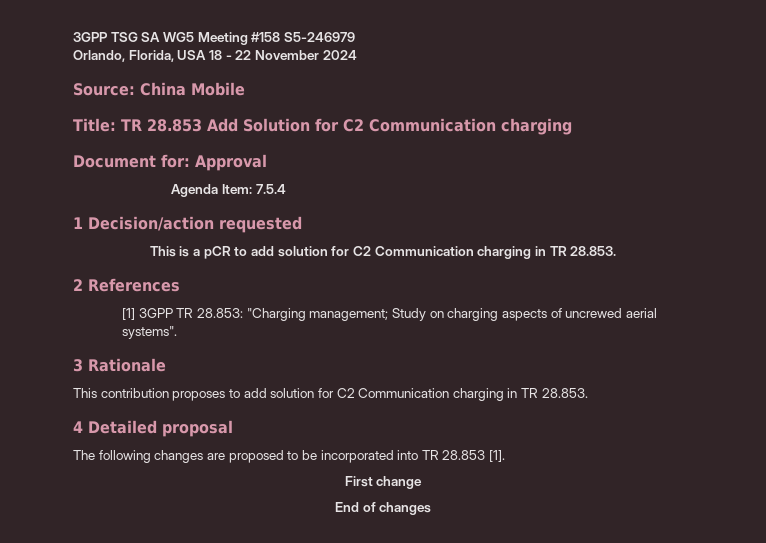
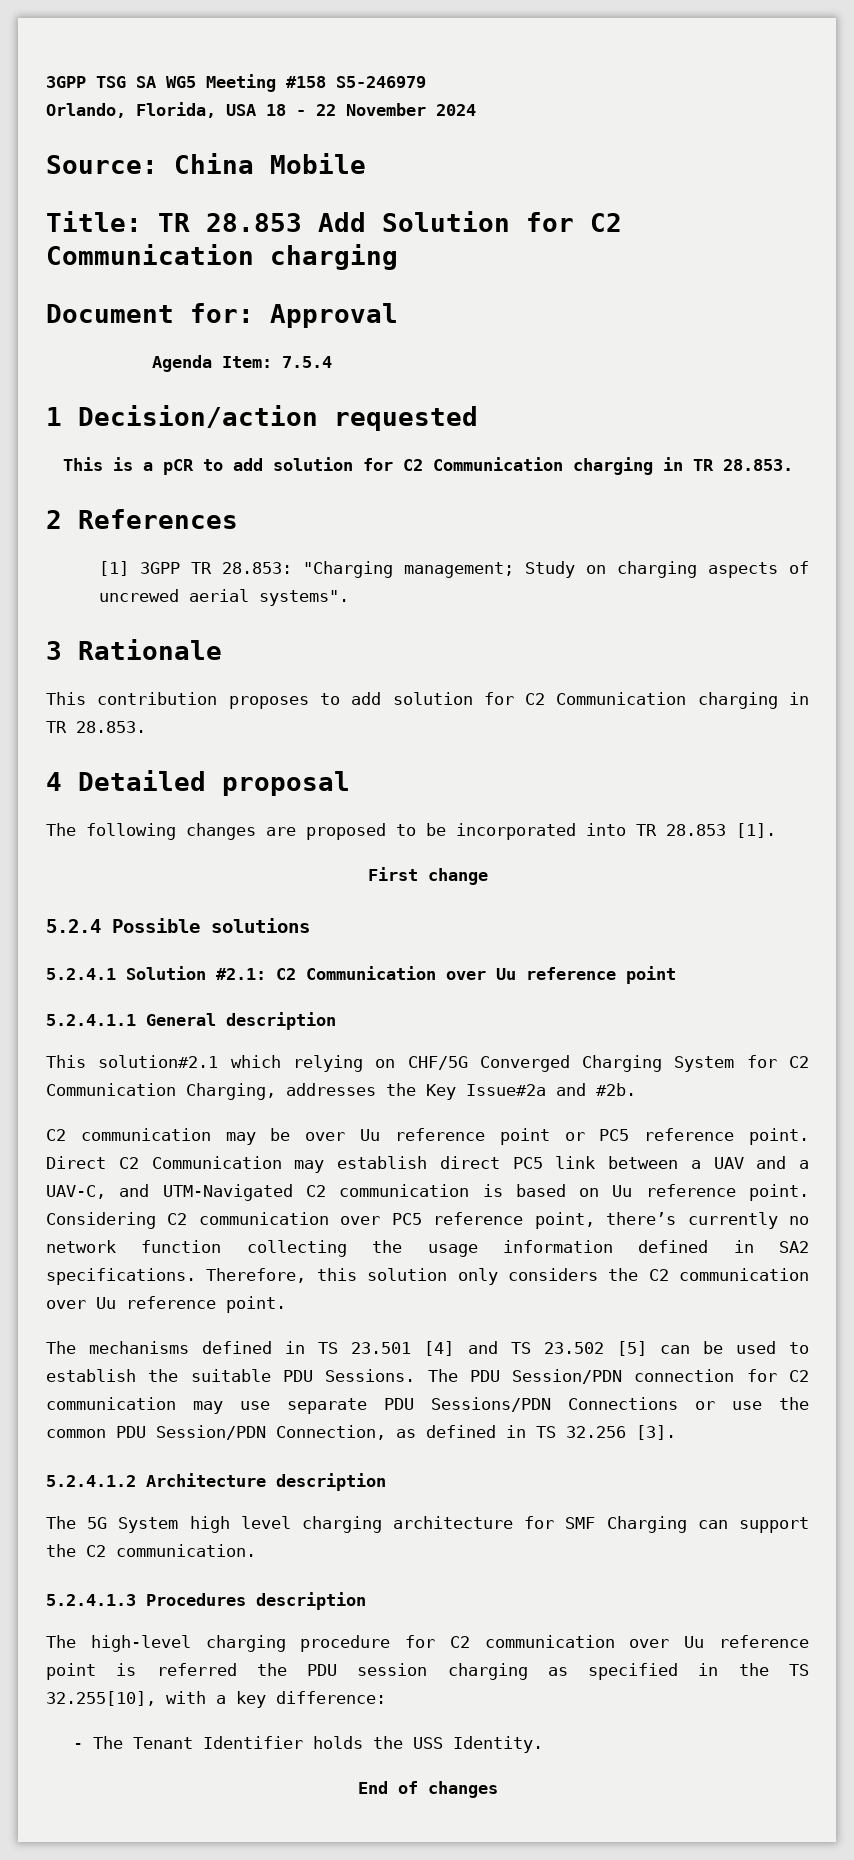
+ 5.2.4 Possible solutions
+ 5.2.4.1 Solution #2.1: C2 Communication over Uu reference point
+ 5.2.4.1.1 General description
+ This solution#2.1 which relying on CHF/5G Converged Charging System for C2 Communication Charging, addresses the Key Issue#2a and #2b.
+ C2 communication may be over Uu reference point or PC5 reference point. Direct C2 Communication may establish direct PC5 link between a UAV and a UAV-C, and UTM-Navigated C2 communication is based on Uu reference point. Considering C2 communication over PC5 reference point, there’s currently no network function collecting the usage information defined in SA2 specifications. Therefore, this solution only considers the C2 communication over Uu reference point.
+ The mechanisms defined in TS 23.501 [4] and TS 23.502 [5] can be used to establish the suitable PDU Sessions. The PDU Session/PDN connection for C2 communication may use separate PDU Sessions/PDN Connections or use the common PDU Session/PDN Connection, as defined in TS 32.256 [3].
+ 5.2.4.1.2 Architecture description
+ The 5G System high level charging architecture for SMF Charging can support the C2 communication.
+ 5.2.4.1.3 Procedures description
+ The high-level charging procedure for C2 communication over Uu reference point is referred the PDU session charging as specified in the TS 32.255[10], with a key difference:
+ - The Tenant Identifier holds the USS Identity.

